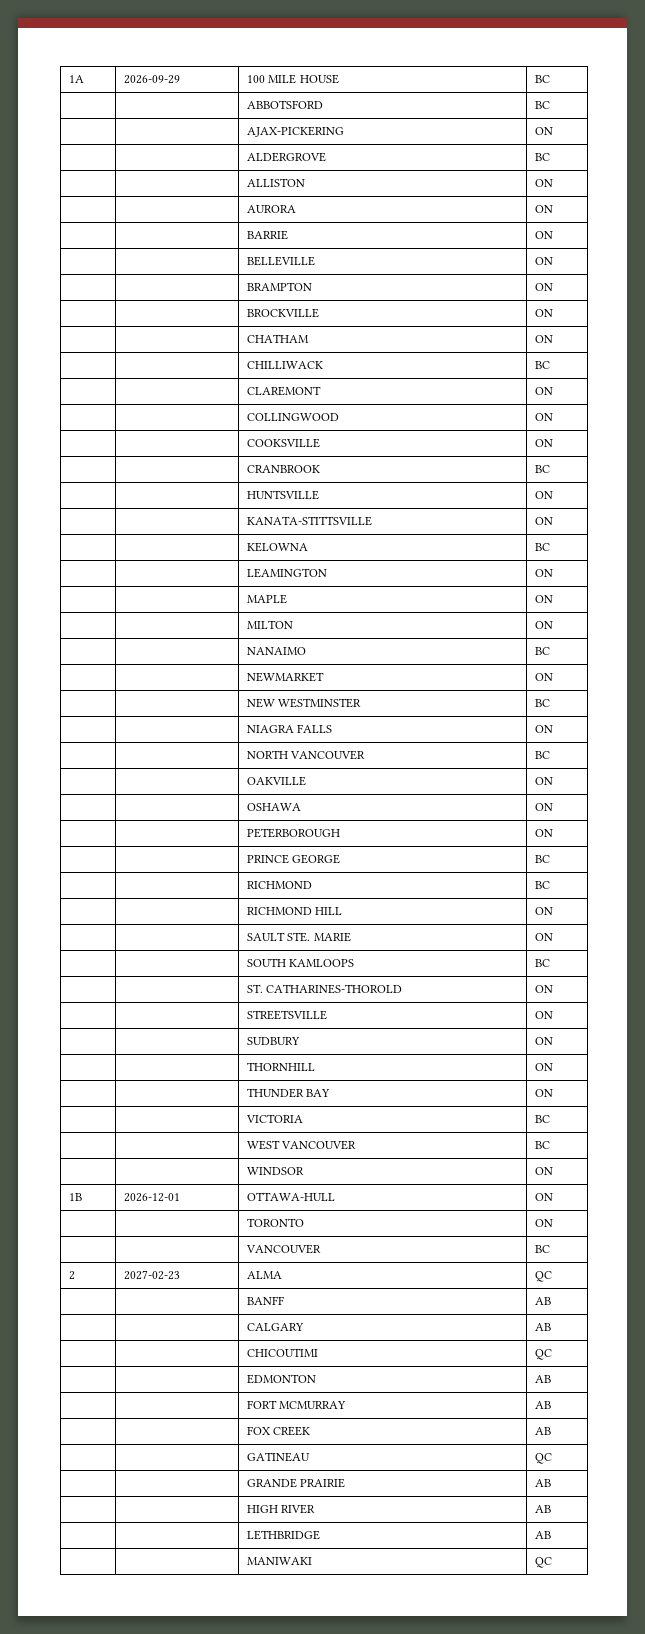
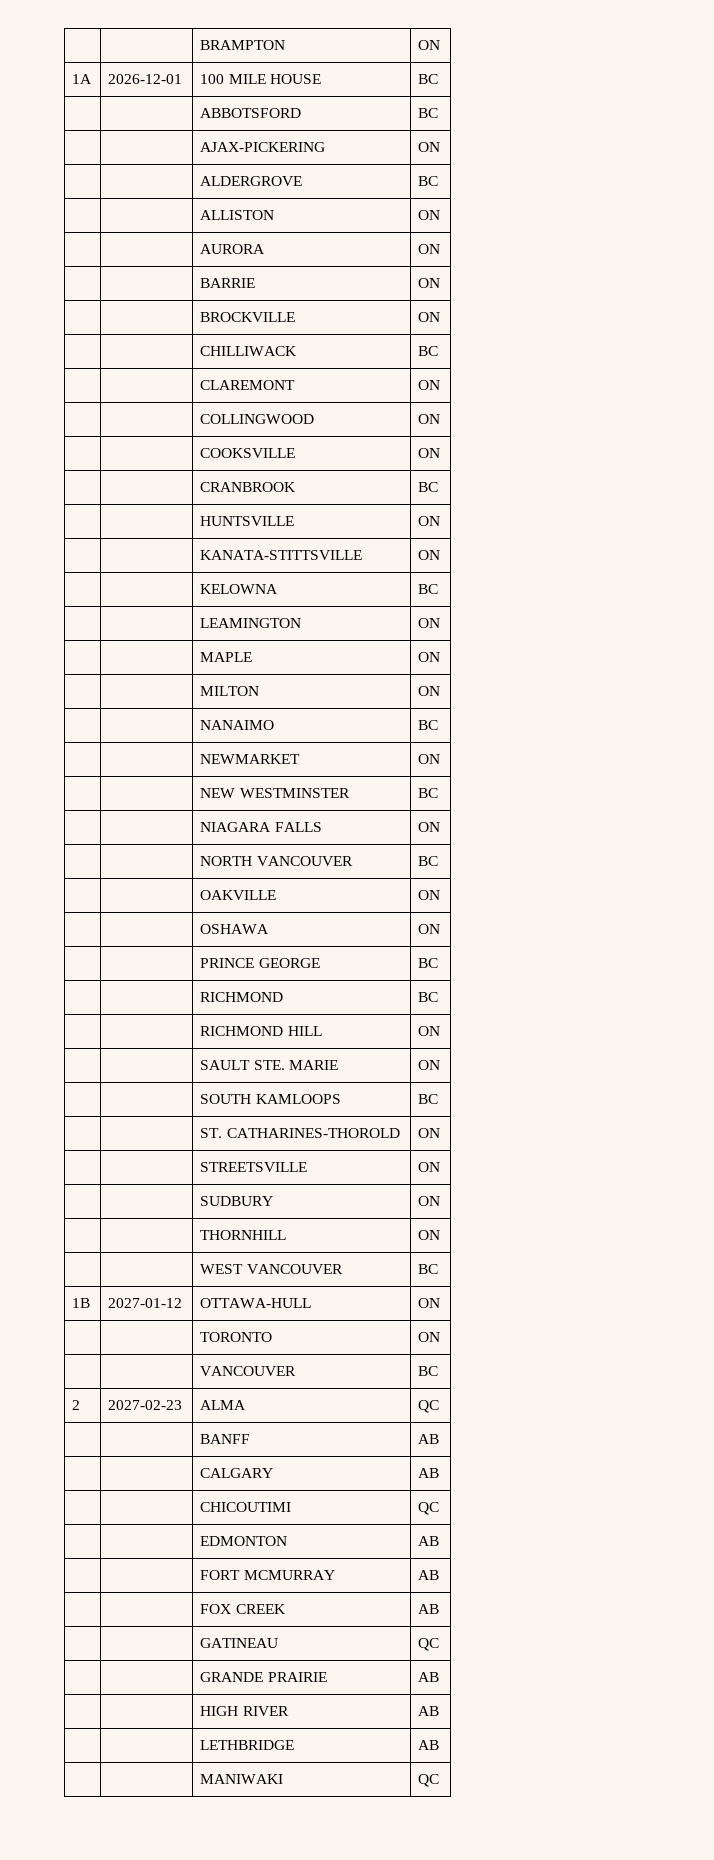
+ | | BRAMPTON | ON
- 1A | 2026-09-29 | 100 MILE HOUSE | BC
+ 1A | 2026-12-01 | 100 MILE HOUSE | BC
- | | BELLEVILLE | ON
- | | BRAMPTON | ON
- | | CHATHAM | ON
- | | NIAGRA FALLS | ON
+ | | NIAGARA FALLS | ON
- | | PETERBOROUGH | ON
- | | THUNDER BAY | ON
- | | VICTORIA | BC
- | | WINDSOR | ON
- 1B | 2026-12-01 | OTTAWA-HULL | ON
+ 1B | 2027-01-12 | OTTAWA-HULL | ON

